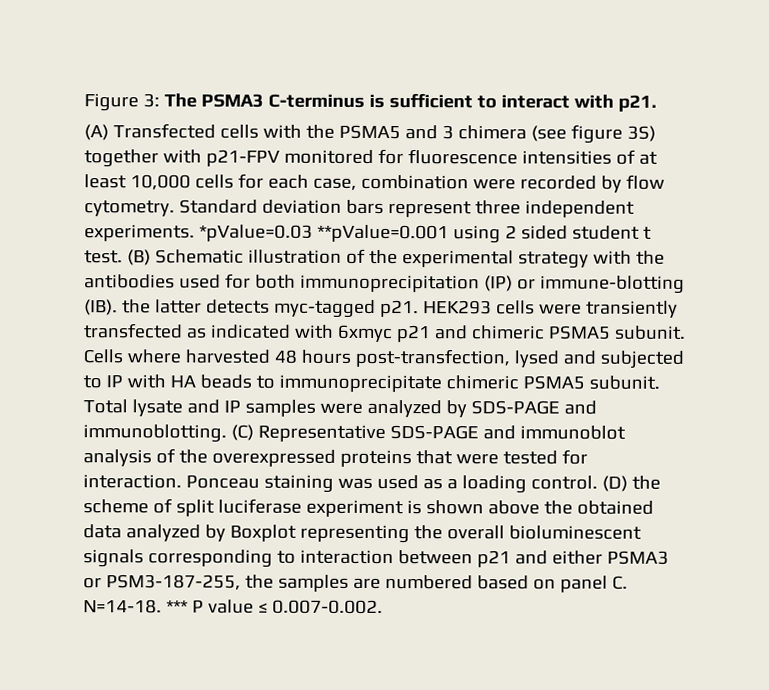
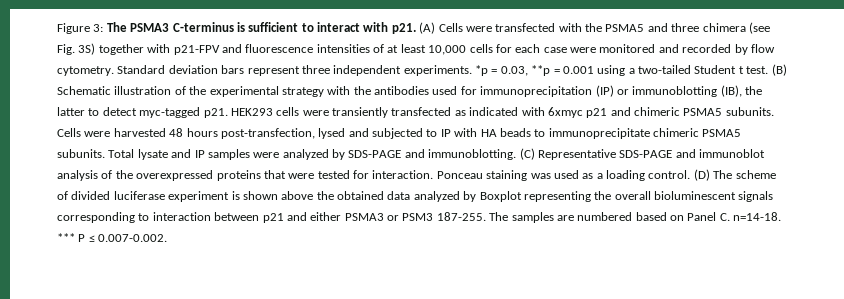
- Figure 3: The PSMA3 C-terminus is sufficient to interact with p21.
- (A) Transfected cells with the PSMA5 and 3 chimera (see figure 3S) together with p21-FPV monitored for fluorescence intensities of at least 10,000 cells for each case, combination were recorded by flow cytometry.
+ Figure 3: The PSMA3 C-terminus is sufficient to interact with p21. (A) Cells were transfected with the PSMA5 and three chimera (see Fig. 3S) together with p21-FPV and fluorescence intensities of at least 10,000 cells for each case were monitored and recorded by flow cytometry.
- *pValue=0.03 **pValue=0.001 using 2 sided student t test.
+ *p = 0.03, **p = 0.001 using a two-tailed Student t test.
- (B) Schematic illustration of the experimental strategy with the antibodies used for both immunoprecipitation (IP) or immune-blotting (IB). the latter detects myc-tagged p21.
+ (B) Schematic illustration of the experimental strategy with the antibodies used for immunoprecipitation (IP) or immunoblotting (IB), the latter to detect myc-tagged p21.
- HEK293 cells were transiently transfected as indicated with 6xmyc p21 and chimeric PSMA5 subunit. Cells where harvested 48 hours post-transfection, lysed and subjected to IP with HA beads to immunoprecipitate chimeric PSMA5 subunit.
+ HEK293 cells were transiently transfected as indicated with 6xmyc p21 and chimeric PSMA5 subunits. Cells were harvested 48 hours post-transfection, lysed and subjected to IP with HA beads to immunoprecipitate chimeric PSMA5 subunits.
- (D) the scheme of split luciferase experiment is shown above the obtained data analyzed by Boxplot representing the overall bioluminescent signals corresponding to interaction between p21 and either PSMA3 or PSM3-187-255, the samples are numbered based on panel C. N=14-18.
+ (D) The scheme of divided luciferase experiment is shown above the obtained data analyzed by Boxplot representing the overall bioluminescent signals corresponding to interaction between p21 and either PSMA3 or PSM3 187-255. The samples are numbered based on Panel C. n=14-18.
- *** P value ≤ 0.007-0.002.
+ *** P ≤ 0.007-0.002.

